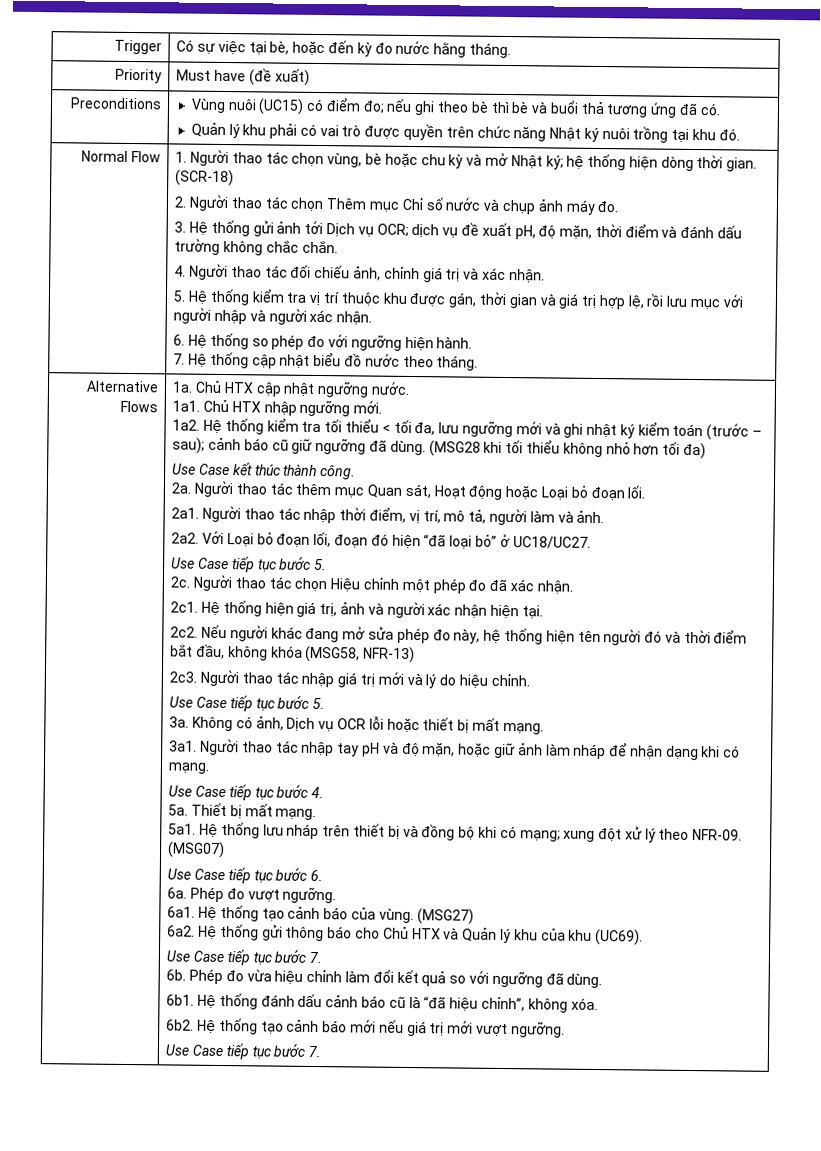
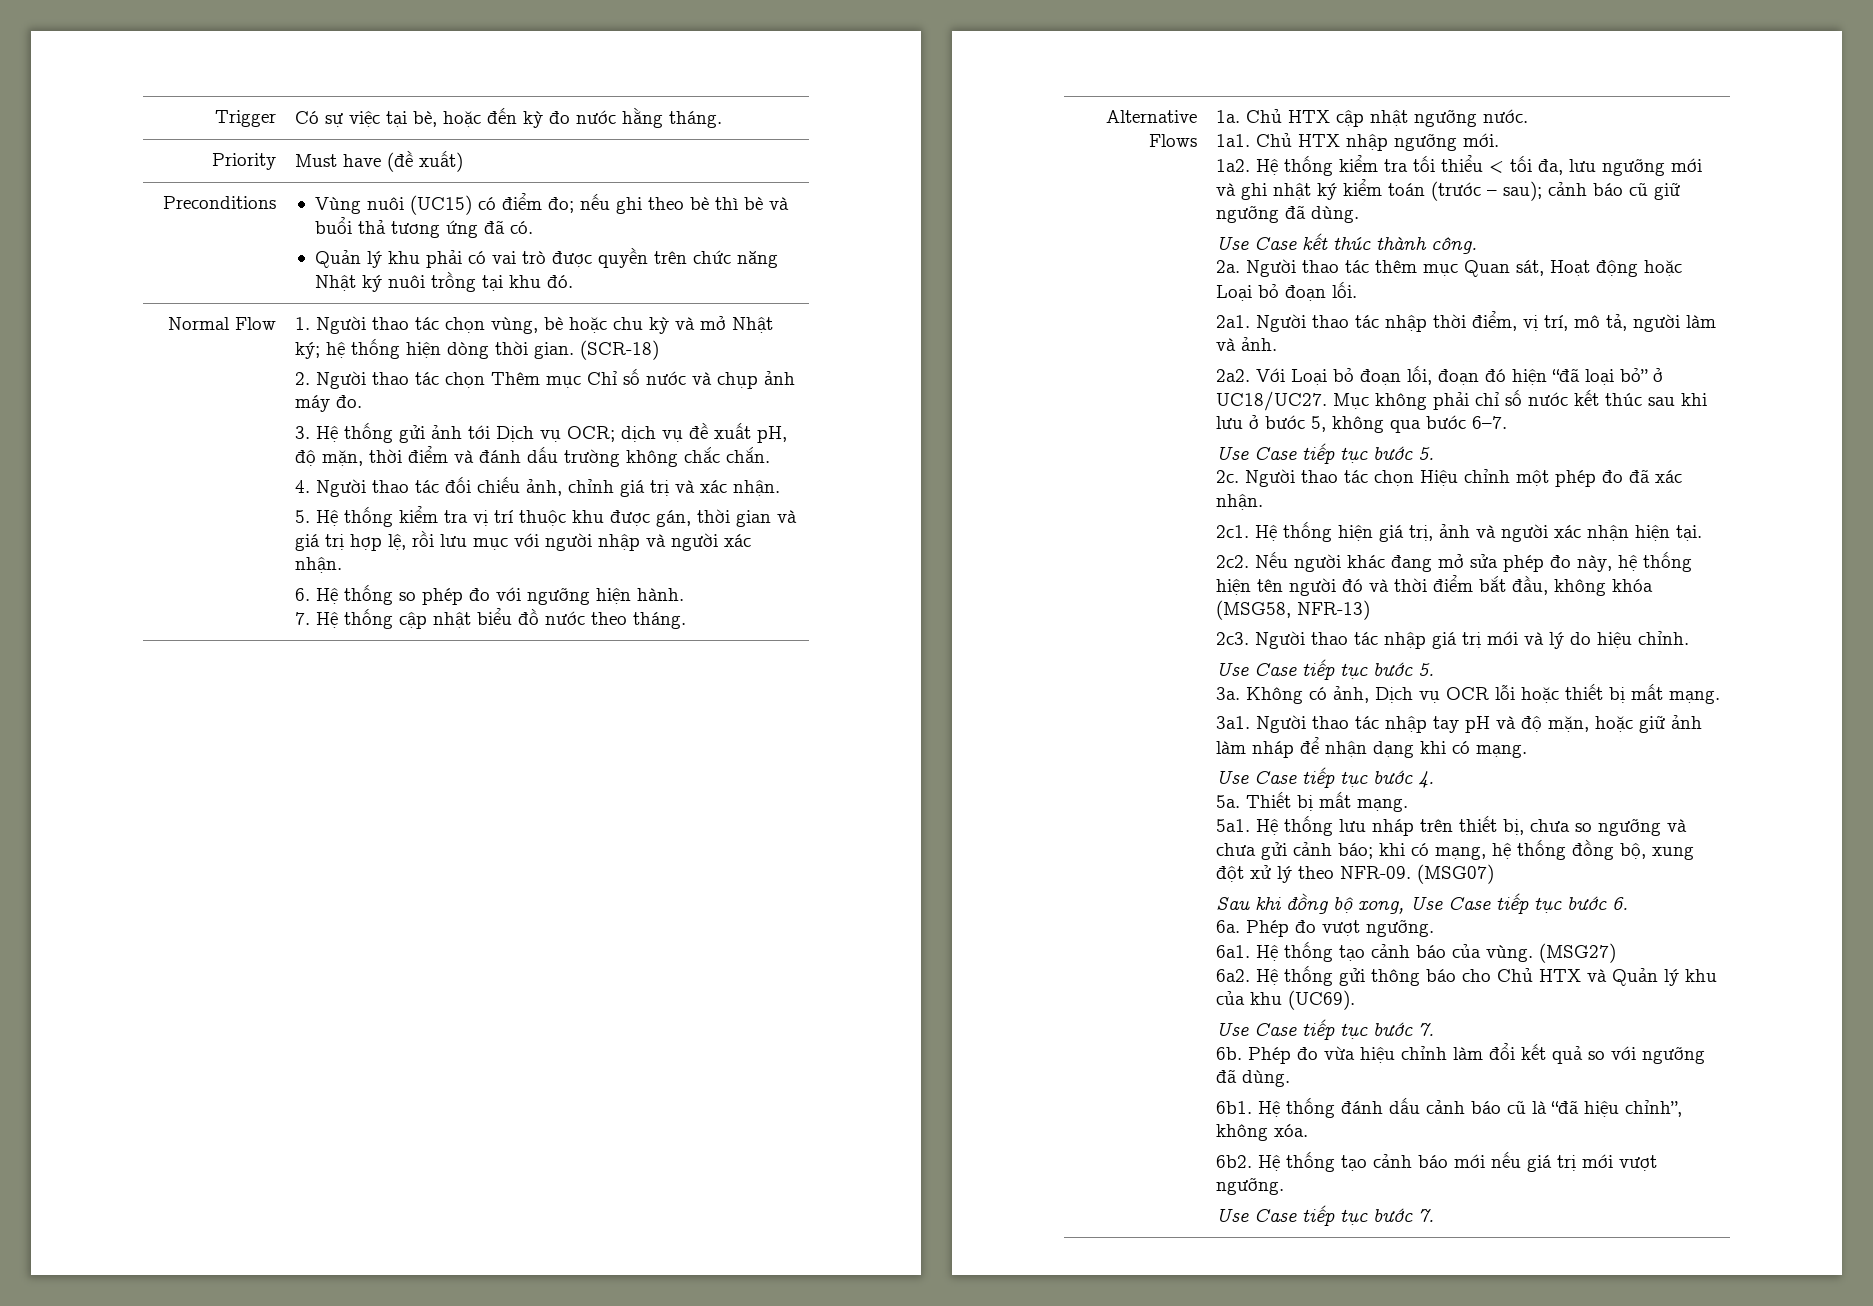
- (MSG28 khi tối thiểu không nhỏ hơn tối đa)
+ Mục không phải chỉ số nước kết thúc sau khi lưu ở bước 5, không qua bước 6–7.
- Hệ thống lưu nháp trên thiết bị và đồng bộ khi có mạng; xung đột xử lý theo NFR-09.
+ Hệ thống lưu nháp trên thiết bị, chưa so ngưỡng và chưa gửi cảnh báo; khi có mạng, hệ thống đồng bộ, xung đột xử lý theo NFR-09.
- Use Case tiếp tục bước 6.
+ Sau khi đồng bộ xong, Use Case tiếp tục bước 6.

